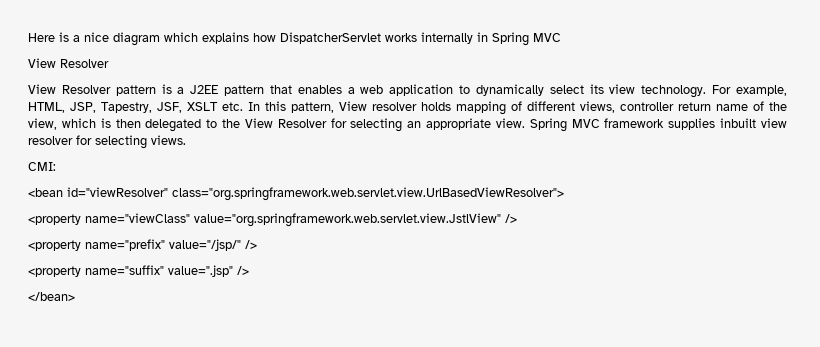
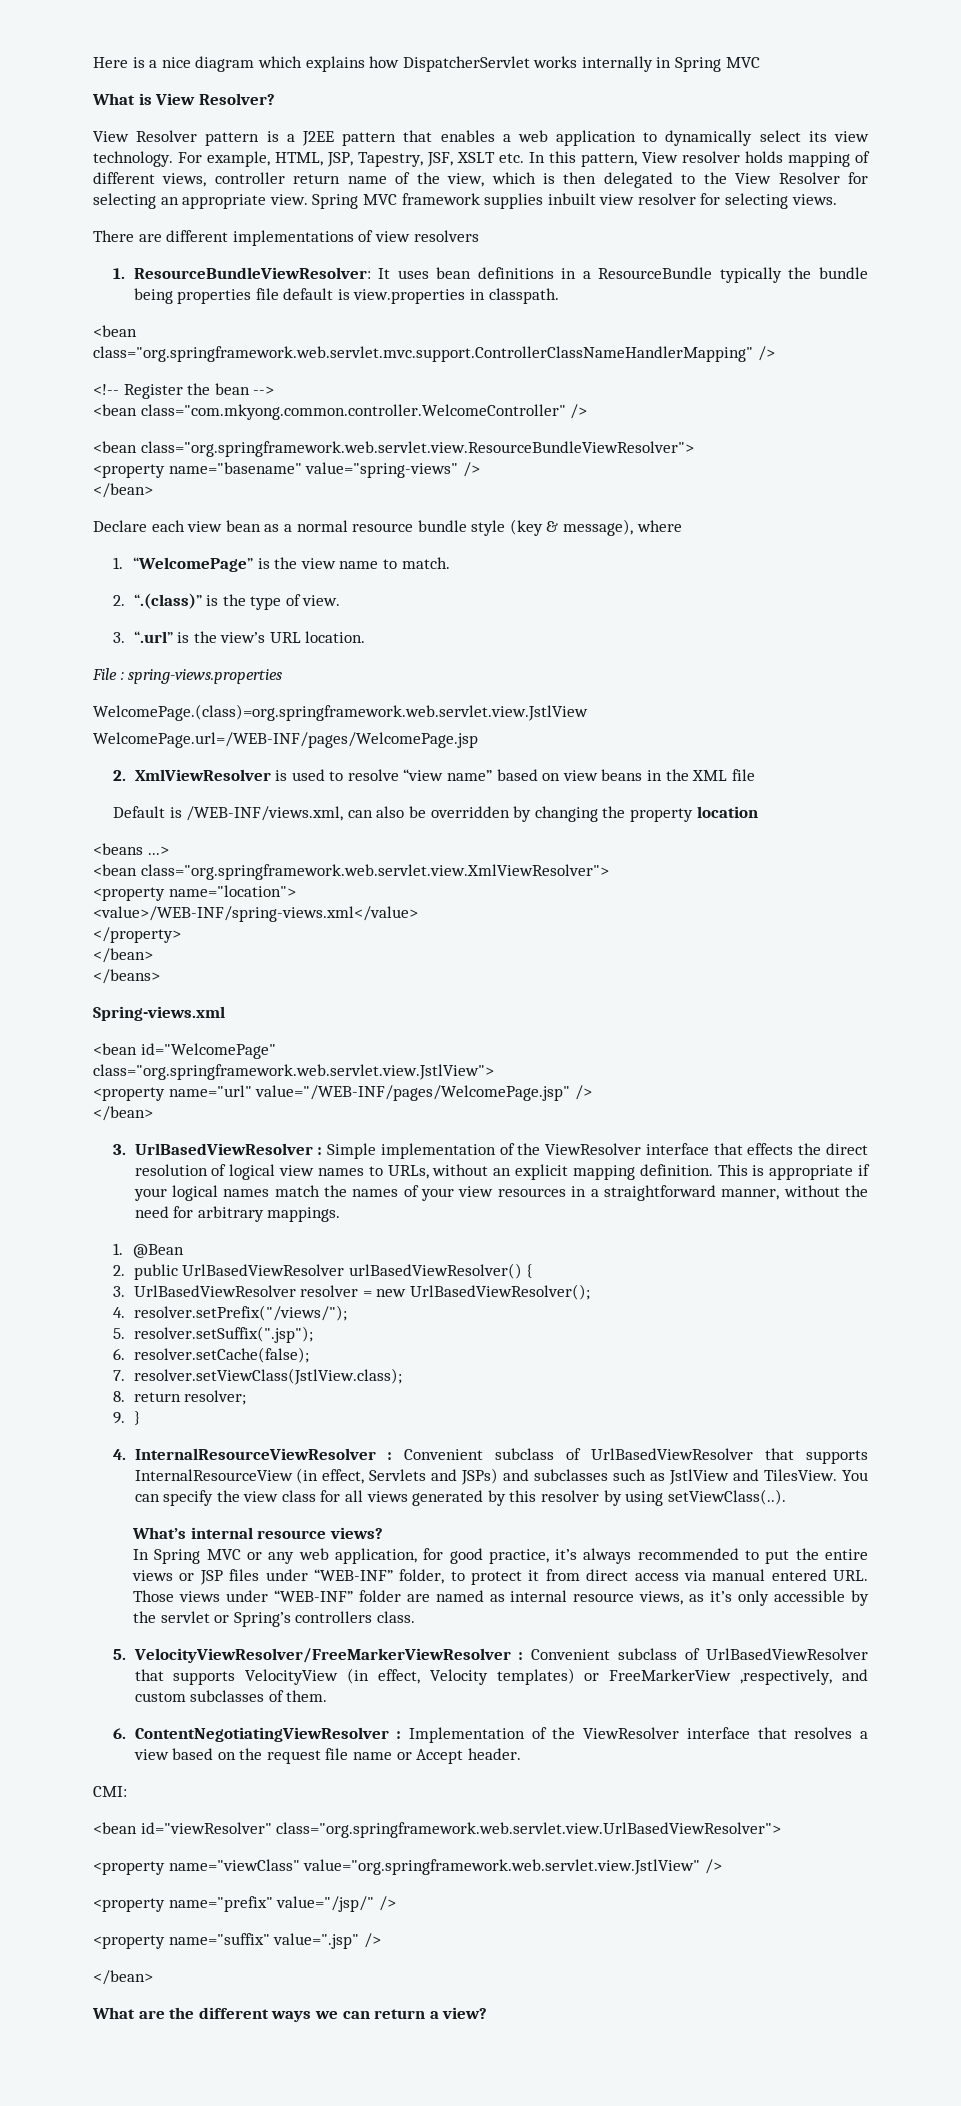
  Here is a nice diagram which explains how DispatcherServlet works internally in Spring MVC
- View Resolver
+ What is View Resolver?
+ There are different implementations of view resolvers
+ 1. ResourceBundleViewResolver: It uses bean definitions in a ResourceBundle typically the bundle being properties file default is view.properties in classpath.
+ <bean
+ class="org.springframework.web.servlet.mvc.support.ControllerClassNameHandlerMapping" />
+ <!-- Register the bean -->
+ <bean class="com.mkyong.common.controller.WelcomeController" />
+ <bean class="org.springframework.web.servlet.view.ResourceBundleViewResolver">
+ <property name="basename" value="spring-views" />
+ </bean>
+ Declare each view bean as a normal resource bundle style (key & message), where
+ 1. “WelcomePage” is the view name to match.
+ 2. “.(class)” is the type of view.
+ 3. “.url” is the view’s URL location.
+ File : spring-views.properties
+ WelcomePage.(class)=org.springframework.web.servlet.view.JstlView
+ WelcomePage.url=/WEB-INF/pages/WelcomePage.jsp
+ 2. XmlViewResolver is used to resolve “view name” based on view beans in the XML file
+ Default is /WEB-INF/views.xml, can also be overridden by changing the property location
+ <beans ...>
+ <bean class="org.springframework.web.servlet.view.XmlViewResolver">
+ <property name="location">
+ <value>/WEB-INF/spring-views.xml</value>
+ </property>
+ </bean>
+ </beans>
+ Spring-views.xml
+ <bean id="WelcomePage"
+ class="org.springframework.web.servlet.view.JstlView">
+ <property name="url" value="/WEB-INF/pages/WelcomePage.jsp" />
+ </bean>
+ 3. UrlBasedViewResolver : Simple implementation of the ViewResolver interface that effects the direct resolution of logical view names to URLs, without an explicit mapping definition. This is appropriate if your logical names match the names of your view resources in a straightforward manner, without the need for arbitrary mappings.
+ 1. @Bean
+ 2. public UrlBasedViewResolver urlBasedViewResolver() {
+ 3. UrlBasedViewResolver resolver = new UrlBasedViewResolver();
+ 4. resolver.setPrefix("/views/");
+ 5. resolver.setSuffix(".jsp");
+ 6. resolver.setCache(false);
+ 7. resolver.setViewClass(JstlView.class);
+ 8. return resolver;
+ 9. }
+ 4. InternalResourceViewResolver : Convenient subclass of UrlBasedViewResolver that supports InternalResourceView (in effect, Servlets and JSPs) and subclasses such as JstlView and TilesView. You can specify the view class for all views generated by this resolver by using setViewClass(..).
+ What’s internal resource views?
+ In Spring MVC or any web application, for good practice, it’s always recommended to put the entire views or JSP files under “WEB-INF” folder, to protect it from direct access via manual entered URL. Those views under “WEB-INF” folder are named as internal resource views, as it’s only accessible by the servlet or Spring’s controllers class.
+ 5. VelocityViewResolver/FreeMarkerViewResolver : Convenient subclass of UrlBasedViewResolver that supports VelocityView (in effect, Velocity templates) or FreeMarkerView ,respectively, and custom subclasses of them.
+ 6. ContentNegotiatingViewResolver : Implementation of the ViewResolver interface that resolves a view based on the request file name or Accept header.
+ What are the different ways we can return a view?

